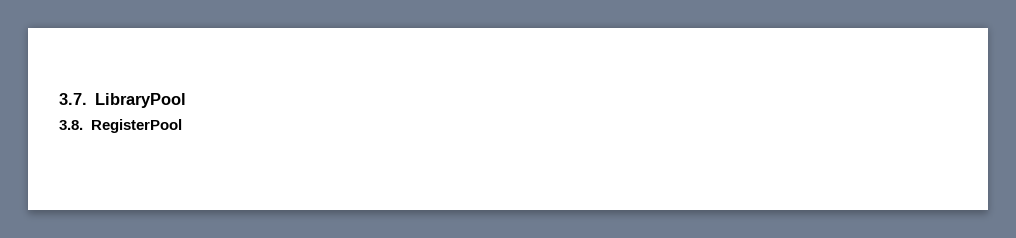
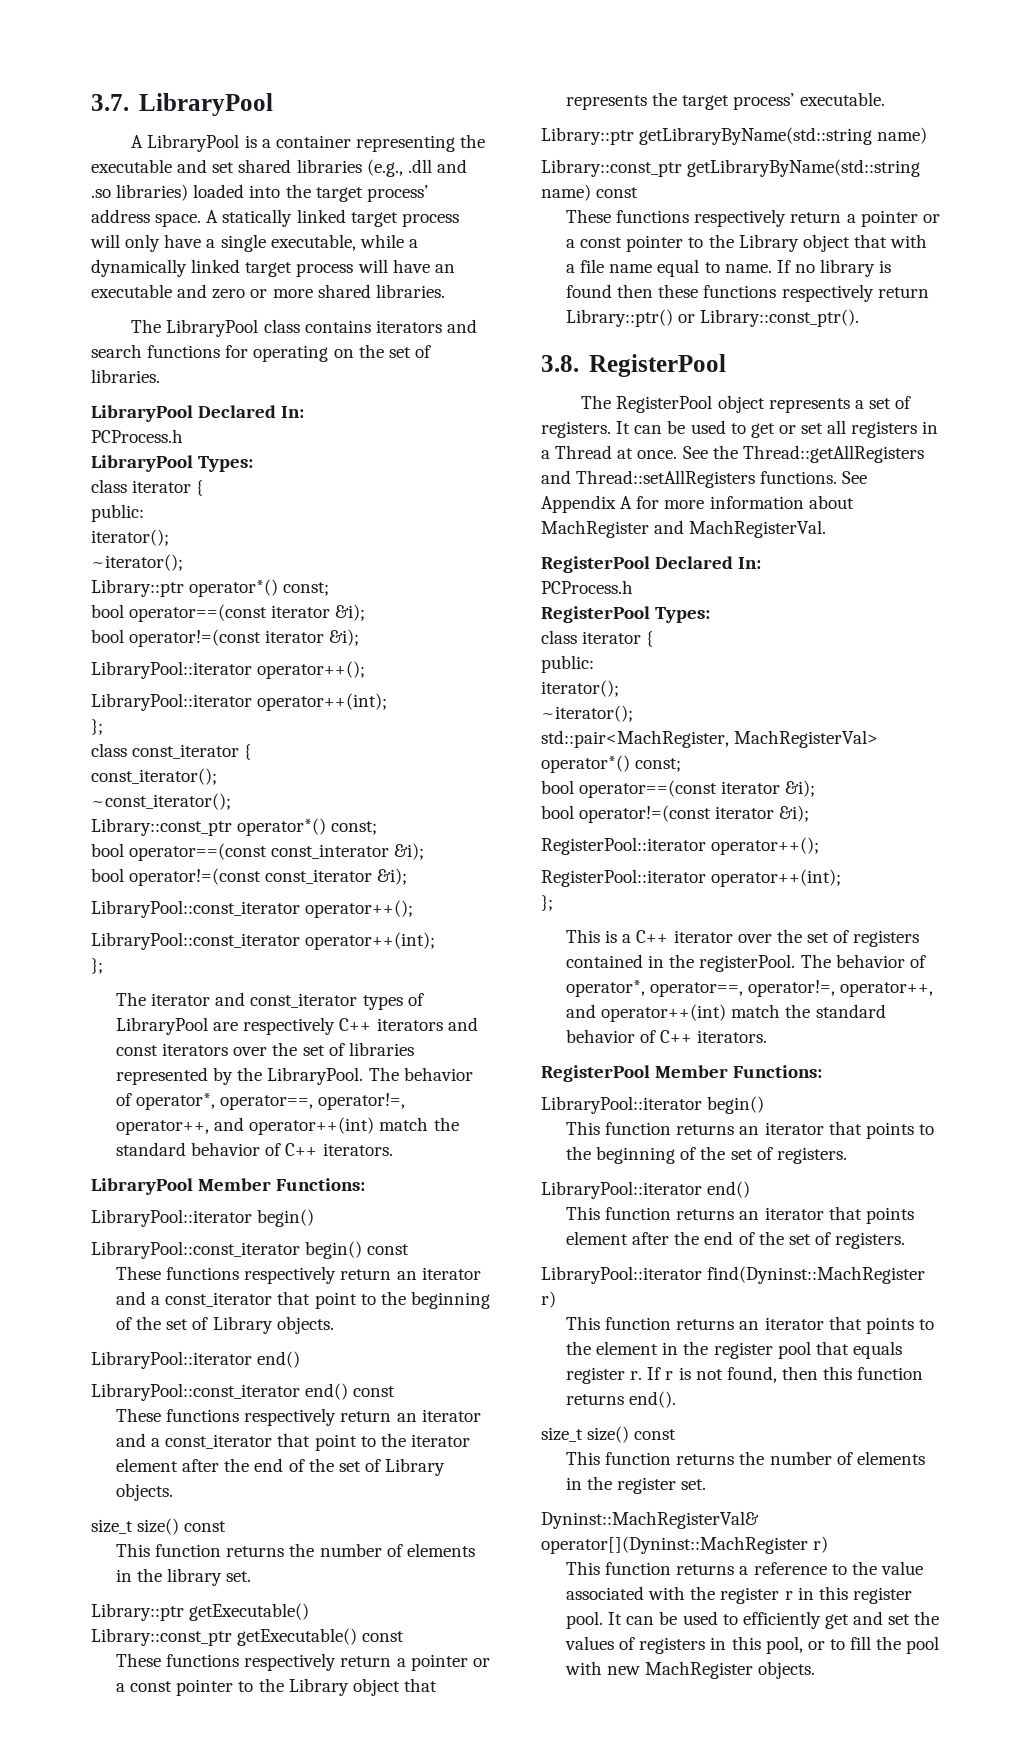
+ A LibraryPool is a container representing the executable and set shared libraries (e.g., .dll and .so libraries) loaded into the target process’ address space. A statically linked target process will only have a single executable, while a dynamically linked target process will have an executable and zero or more shared libraries.
+ The LibraryPool class contains iterators and search functions for operating on the set of libraries.
+ LibraryPool Declared In:
+ PCProcess.h
+ LibraryPool Types:
+ class iterator {
+ public:
+ iterator();
+ ~iterator();
+ Library::ptr operator*() const;
+ bool operator==(const iterator &i);
+ bool operator!=(const iterator &i);
+ LibraryPool::iterator operator++();
+ LibraryPool::iterator operator++(int);
+ };
+ class const_iterator {
+ const_iterator();
+ ~const_iterator();
+ Library::const_ptr operator*() const;
+ bool operator==(const const_interator &i);
+ bool operator!=(const const_iterator &i);
+ LibraryPool::const_iterator operator++();
+ LibraryPool::const_iterator operator++(int);
+ };
+ The iterator and const_iterator types of LibraryPool are respectively C++ iterators and const iterators over the set of libraries represented by the LibraryPool. The behavior of operator*, operator==, operator!=, operator++, and operator++(int) match the standard behavior of C++ iterators.
+ LibraryPool Member Functions:
+ LibraryPool::iterator begin()
+ LibraryPool::const_iterator begin() const
+ These functions respectively return an iterator and a const_iterator that point to the beginning of the set of Library objects.
+ LibraryPool::iterator end()
+ LibraryPool::const_iterator end() const
+ These functions respectively return an iterator and a const_iterator that point to the iterator element after the end of the set of Library objects.
+ size_t size() const
+ This function returns the number of elements in the library set.
+ Library::ptr getExecutable()
+ Library::const_ptr getExecutable() const
+ These functions respectively return a pointer or a const pointer to the Library object that represents the target process’ executable.
+ Library::ptr getLibraryByName(std::string name)
+ Library::const_ptr getLibraryByName(std::string name) const
+ These functions respectively return a pointer or a const pointer to the Library object that with a file name equal to name. If no library is found then these functions respectively return Library::ptr() or Library::const_ptr().
  3.8. RegisterPool
+ The RegisterPool object represents a set of registers. It can be used to get or set all registers in a Thread at once. See the Thread::getAllRegisters and Thread::setAllRegisters functions. See Appendix A for more information about MachRegister and MachRegisterVal.
+ RegisterPool Declared In:
+ PCProcess.h
+ RegisterPool Types:
+ class iterator {
+ public:
+ iterator();
+ ~iterator();
+ std::pair<MachRegister, MachRegisterVal> operator*() const;
+ bool operator==(const iterator &i);
+ bool operator!=(const iterator &i);
+ RegisterPool::iterator operator++();
+ RegisterPool::iterator operator++(int);
+ };
+ This is a C++ iterator over the set of registers contained in the registerPool. The behavior of operator*, operator==, operator!=, operator++, and operator++(int) match the standard behavior of C++ iterators.
+ RegisterPool Member Functions:
+ LibraryPool::iterator begin()
+ This function returns an iterator that points to the beginning of the set of registers.
+ LibraryPool::iterator end()
+ This function returns an iterator that points element after the end of the set of registers.
+ LibraryPool::iterator find(Dyninst::MachRegister r)
+ This function returns an iterator that points to the element in the register pool that equals register r. If r is not found, then this function returns end().
+ size_t size() const
+ This function returns the number of elements in the register set.
+ Dyninst::MachRegisterVal& operator[](Dyninst::MachRegister r)
+ This function returns a reference to the value associated with the register r in this register pool. It can be used to efficiently get and set the values of registers in this pool, or to fill the pool with new MachRegister objects.

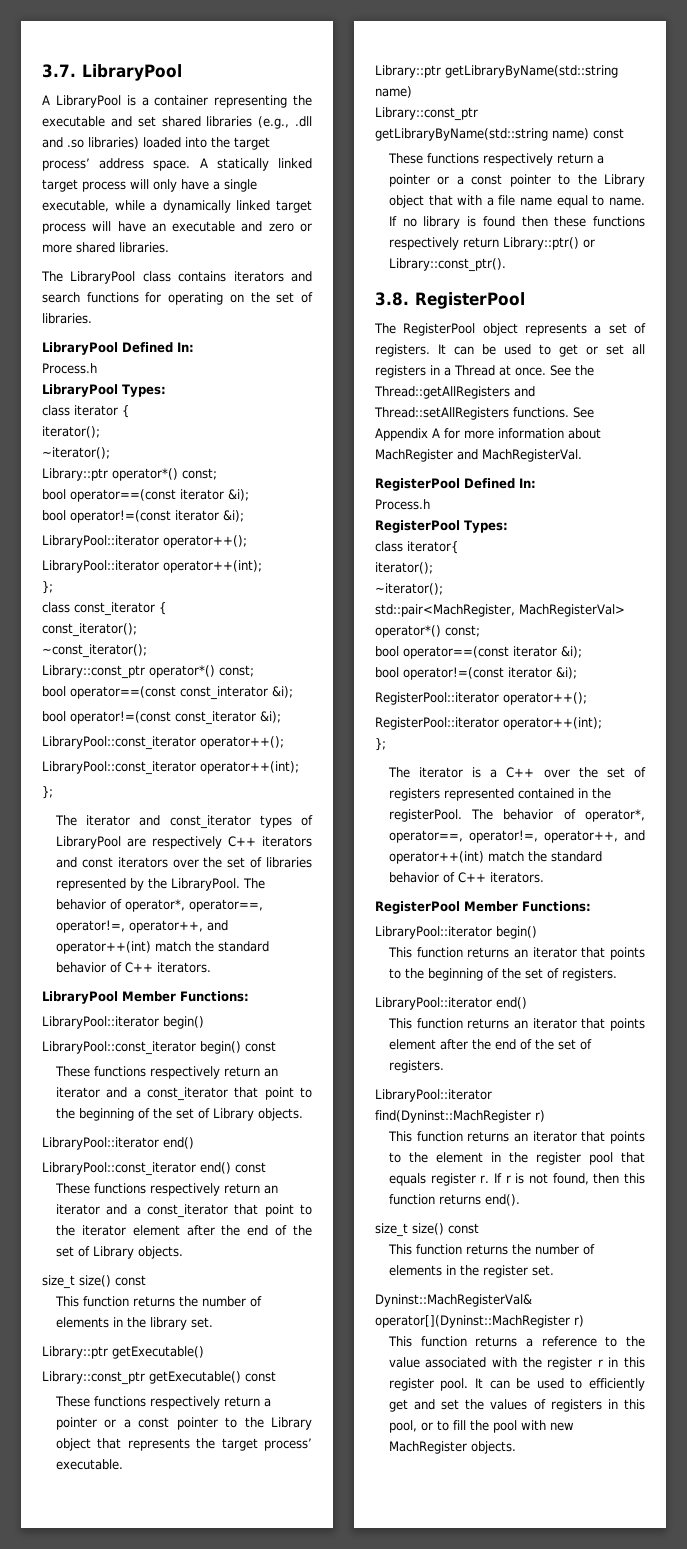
- LibraryPool Declared In:
- PCProcess.h
+ LibraryPool Defined In:
+ Process.h
  LibraryPool Types:
  class iterator {
- public:
- RegisterPool Declared In:
- PCProcess.h
+ RegisterPool Defined In:
+ Process.h
  RegisterPool Types:
- class iterator {
- public:
+ class iterator{
- This is a C++ iterator over the set of registers contained in the registerPool.
+ The iterator is a C++ over the set of registers represented contained in the registerPool.

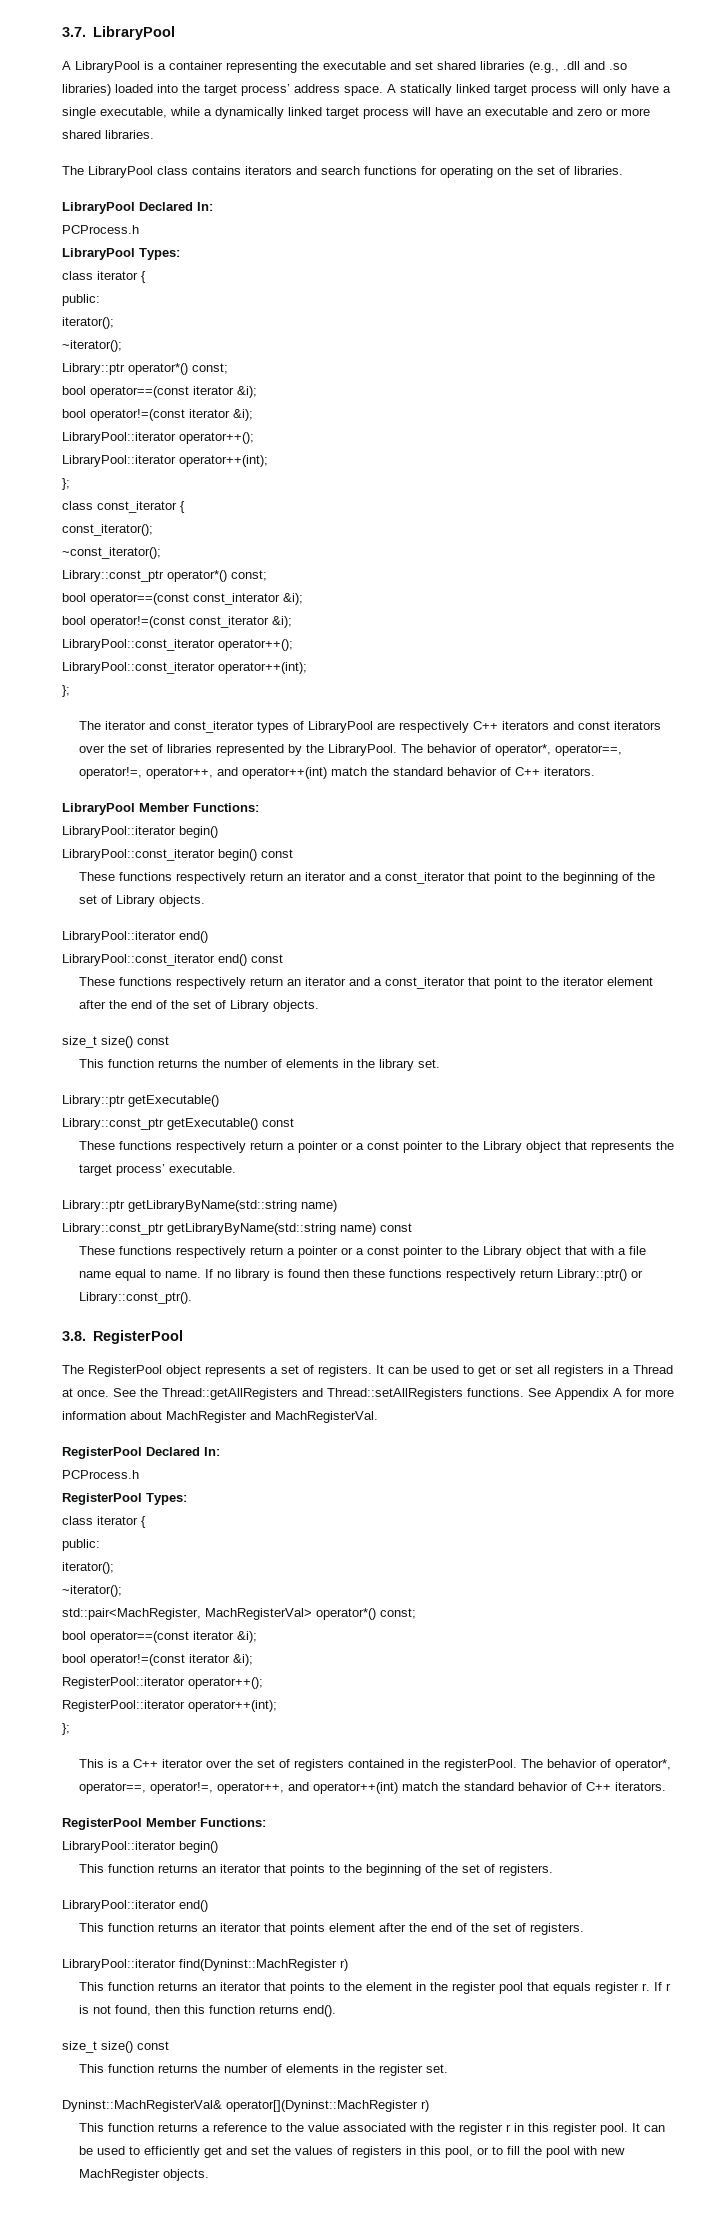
- LibraryPool Defined In:
- Process.h
+ LibraryPool Declared In:
+ PCProcess.h
  LibraryPool Types:
  class iterator {
+ public:
- RegisterPool Defined In:
- Process.h
+ RegisterPool Declared In:
+ PCProcess.h
  RegisterPool Types:
- class iterator{
+ class iterator {
+ public:
- The iterator is a C++ over the set of registers represented contained in the registerPool.
+ This is a C++ iterator over the set of registers contained in the registerPool.

